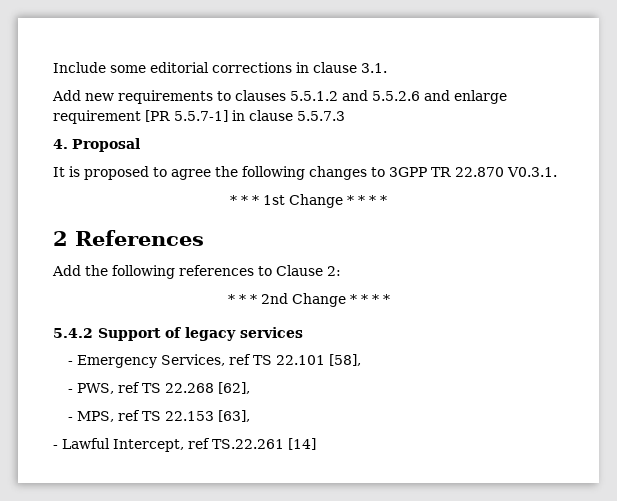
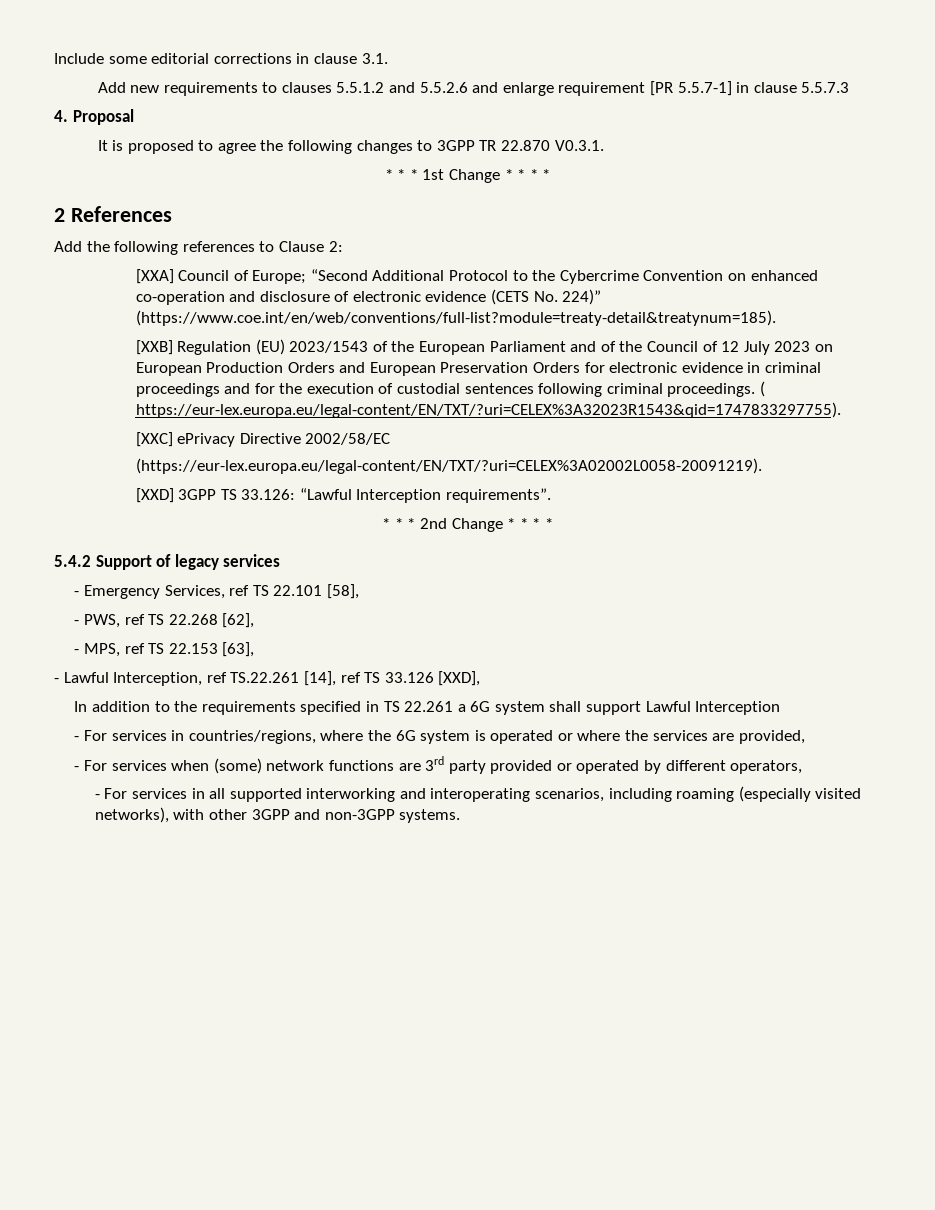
+ [XXA] Council of Europe; “Second Additional Protocol to the Cybercrime Convention on enhanced co-operation and disclosure of electronic evidence (CETS No. 224)” (https://www.coe.int/en/web/conventions/full-list?module=treaty-detail&treatynum=185).
+ [XXB] Regulation (EU) 2023/1543 of the European Parliament and of the Council of 12 July 2023 on European Production Orders and European Preservation Orders for electronic evidence in criminal proceedings and for the execution of custodial sentences following criminal proceedings. ( https://eur-lex.europa.eu/legal-content/EN/TXT/?uri=CELEX%3A32023R1543&qid=1747833297755).
+ [XXC] ePrivacy Directive 2002/58/EC
+ (https://eur-lex.europa.eu/legal-content/EN/TXT/?uri=CELEX%3A02002L0058-20091219).
+ [XXD] 3GPP TS 33.126: “Lawful Interception requirements”.
- - Lawful Intercept, ref TS.22.261 [14]
+ - Lawful Interception, ref TS.22.261 [14], ref TS 33.126 [XXD],
+ In addition to the requirements specified in TS 22.261 a 6G system shall support Lawful Interception
+ - For services in countries/regions, where the 6G system is operated or where the services are provided,
+ - For services when (some) network functions are 3rd party provided or operated by different operators,
+ - For services in all supported interworking and interoperating scenarios, including roaming (especially visited networks), with other 3GPP and non-3GPP systems.

